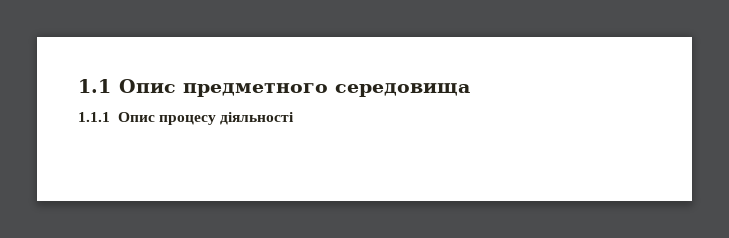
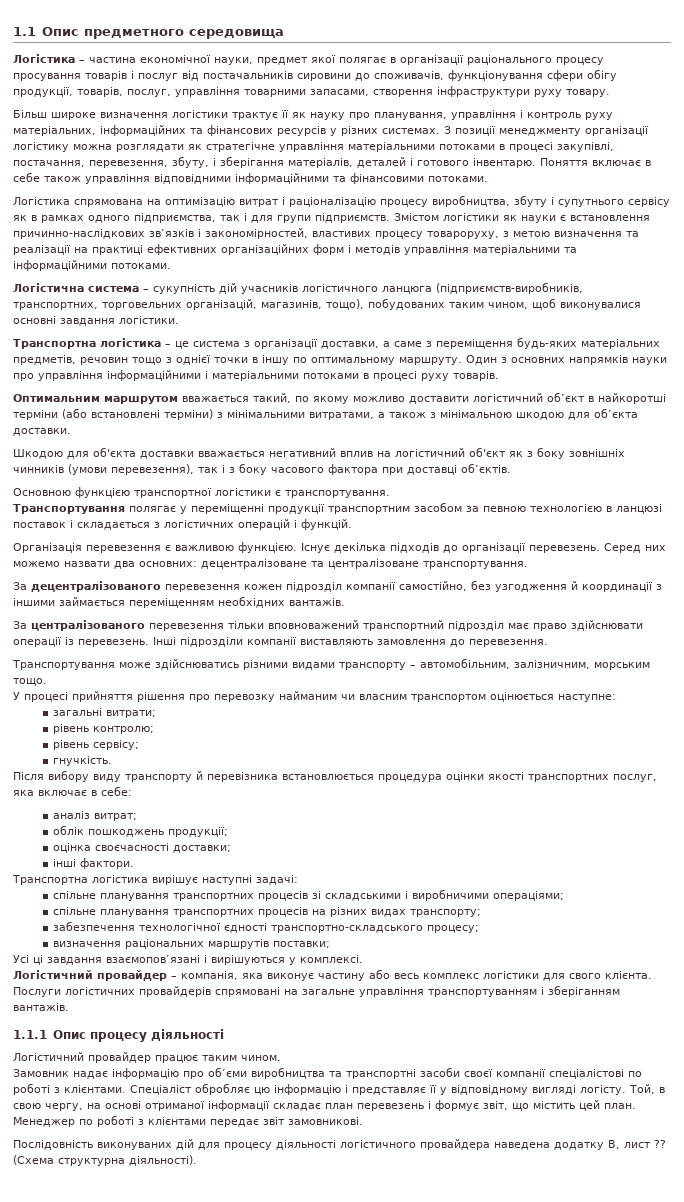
+ Логістика – частина економічної науки, предмет якої полягає в організації раціонального процесу просування товарів і послуг від постачальників сировини до споживачів, функціонування сфери обігу продукції, товарів, послуг, управління товарними запасами, створення інфраструктури руху товару.
+ Більш широке визначення логістики трактує її як науку про планування, управління і контроль руху матеріальних, інформаційних та фінансових ресурсів у різних системах. З позиції менеджменту організації логістику можна розглядати як стратегічне управління матеріальними потоками в процесі закупівлі, постачання, перевезення, збуту, і зберігання матеріалів, деталей і готового інвентарю. Поняття включає в себе також управління відповідними інформаційними та фінансовими потоками.
+ Логістика спрямована на оптимізацію витрат і раціоналізацію процесу виробництва, збуту і супутнього сервісу як в рамках одного підприємства, так і для групи підприємств. Змістом логістики як науки є встановлення причинно-наслідкових зв’язків і закономірностей, властивих процесу товароруху, з метою визначення та реалізації на практиці ефективних організаційних форм і методів управління матеріальними та інформаційними потоками.
+ Логістична система – сукупність дій учасників логістичного ланцюга (підприємств-виробників, транспортних, торговельних організацій, магазинів, тощо), побудованих таким чином, щоб виконувалися основні завдання логістики.
+ Транспортна логістика – це система з організації доставки, а саме з переміщення будь-яких матеріальних предметів, речовин тощо з однієї точки в іншу по оптимальному маршруту. Один з основних напрямків науки про управління інформаційними і матеріальними потоками в процесі руху товарів.
+ Оптимальним маршрутом вважається такий, по якому можливо доставити логістичний об’єкт в найкоротші терміни (або встановлені терміни) з мінімальними витратами, а також з мінімальною шкодою для об’єкта доставки.
+ Шкодою для об'єкта доставки вважається негативний вплив на логістичний об'єкт як з боку зовнішніх чинників (умови перевезення), так і з боку часового фактора при доставці об’єктів.
+ Основною функцією транспортної логістики є транспортування.
+ Транспортування полягає у переміщенні продукції транспортним засобом за певною технологією в ланцюзі поставок і складається з логістичних операцій і функцій.
+ Організація перевезення є важливою функцією. Існує декілька підходів до організації перевезень. Серед них можемо назвати два основних: децентралізоване та централізоване транспортування.
+ За децентралізованого перевезення кожен підрозділ компанії самостійно, без узгодження й координації з іншими займається переміщенням необхідних вантажів.
+ За централізованого перевезення тільки вповноважений транспортний підрозділ має право здійснювати операції із перевезень. Інші підрозділи компанії виставляють замовлення до перевезення.
+ Транспортування може здійснюватись різними видами транспорту – автомобільним, залізничним, морським тощо.
+ У процесі прийняття рішення про перевозку найманим чи власним транспортом оцінюється наступне:
+ загальні витрати;
+ рівень контролю;
+ рівень сервісу;
+ гнучкість.
+ Після вибору виду транспорту й перевізника встановлюється процедура оцінки якості транспортних послуг, яка включає в себе:
+ аналіз витрат;
+ облік пошкоджень продукції;
+ оцінка своєчасності доставки;
+ інші фактори.
+ Транспортна логістика вирішує наступні задачі:
+ спільне планування транспортних процесів зі складськими і виробничими операціями;
+ спільне планування транспортних процесів на різних видах транспорту;
+ забезпечення технологічної єдності транспортно-складського процесу;
+ визначення раціональних маршрутів поставки;
+ Усі ці завдання взаємопов’язані і вирішуються у комплексі.
+ Логістичний провайдер – компанія, яка виконує частину або весь комплекс логістики для свого клієнта. Послуги логістичних провайдерів спрямовані на загальне управління транспортуванням і зберіганням вантажів.
  1.1.1 Опис процесу діяльності
+ Логістичний провайдер працює таким чином.
+ Замовник надає інформацію про об’єми виробництва та транспортні засоби своєї компанії спеціалістові по роботі з клієнтами. Спеціаліст обробляє цю інформацію і представляє її у відповідному вигляді логісту. Той, в свою чергу, на основі отриманої інформації складає план перевезень і формує звіт, що містить цей план. Менеджер по роботі з клієнтами передає звіт замовникові.
+ Послідовність виконуваних дій для процесу діяльності логістичного провайдера наведена додатку В, лист ?? (Схема структурна діяльності).

